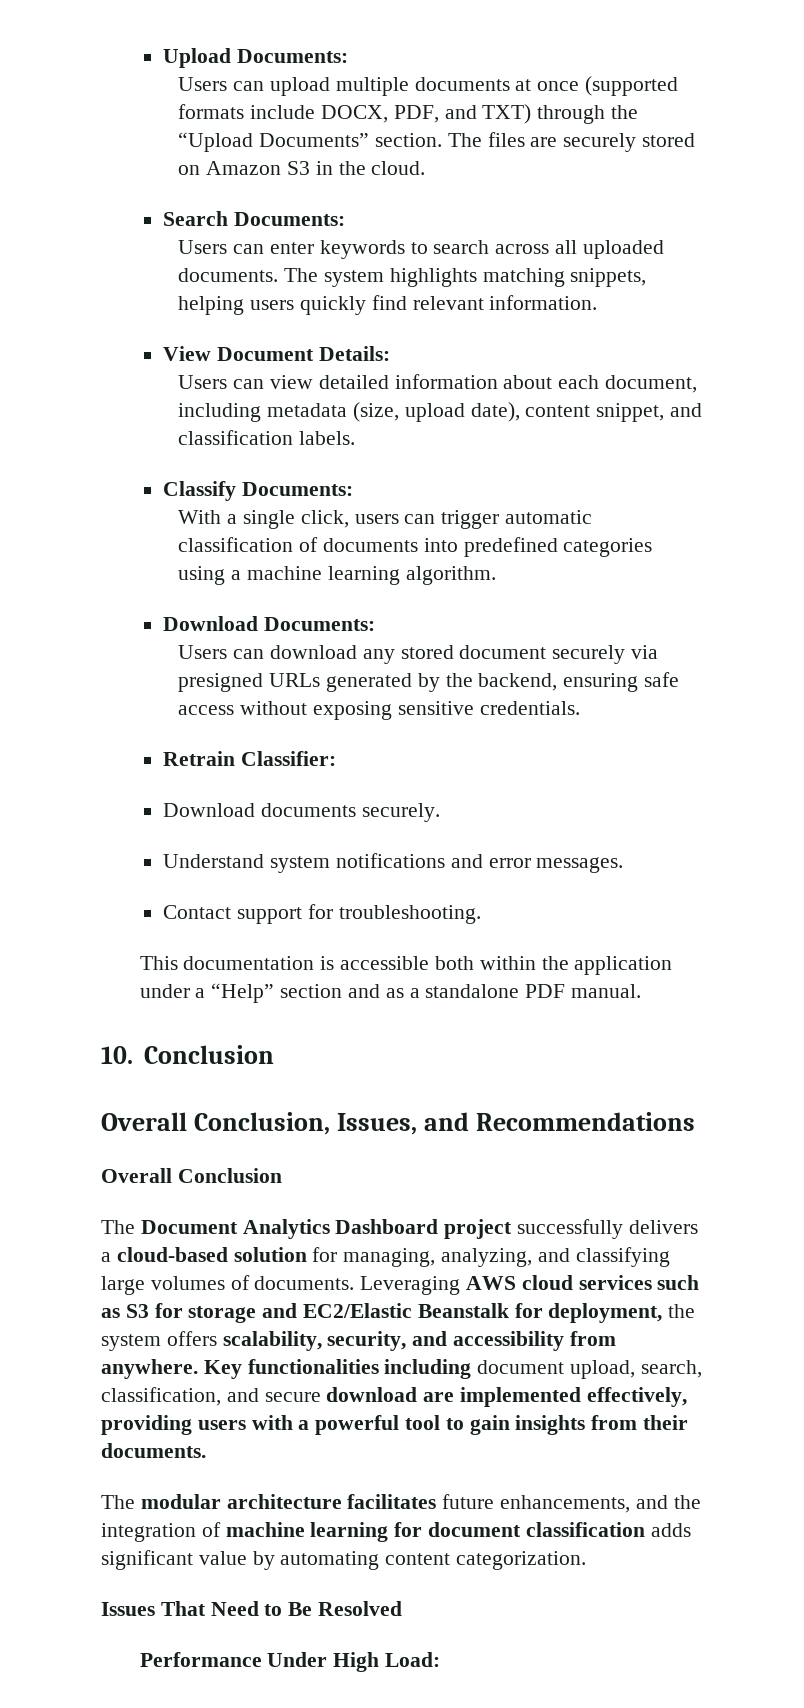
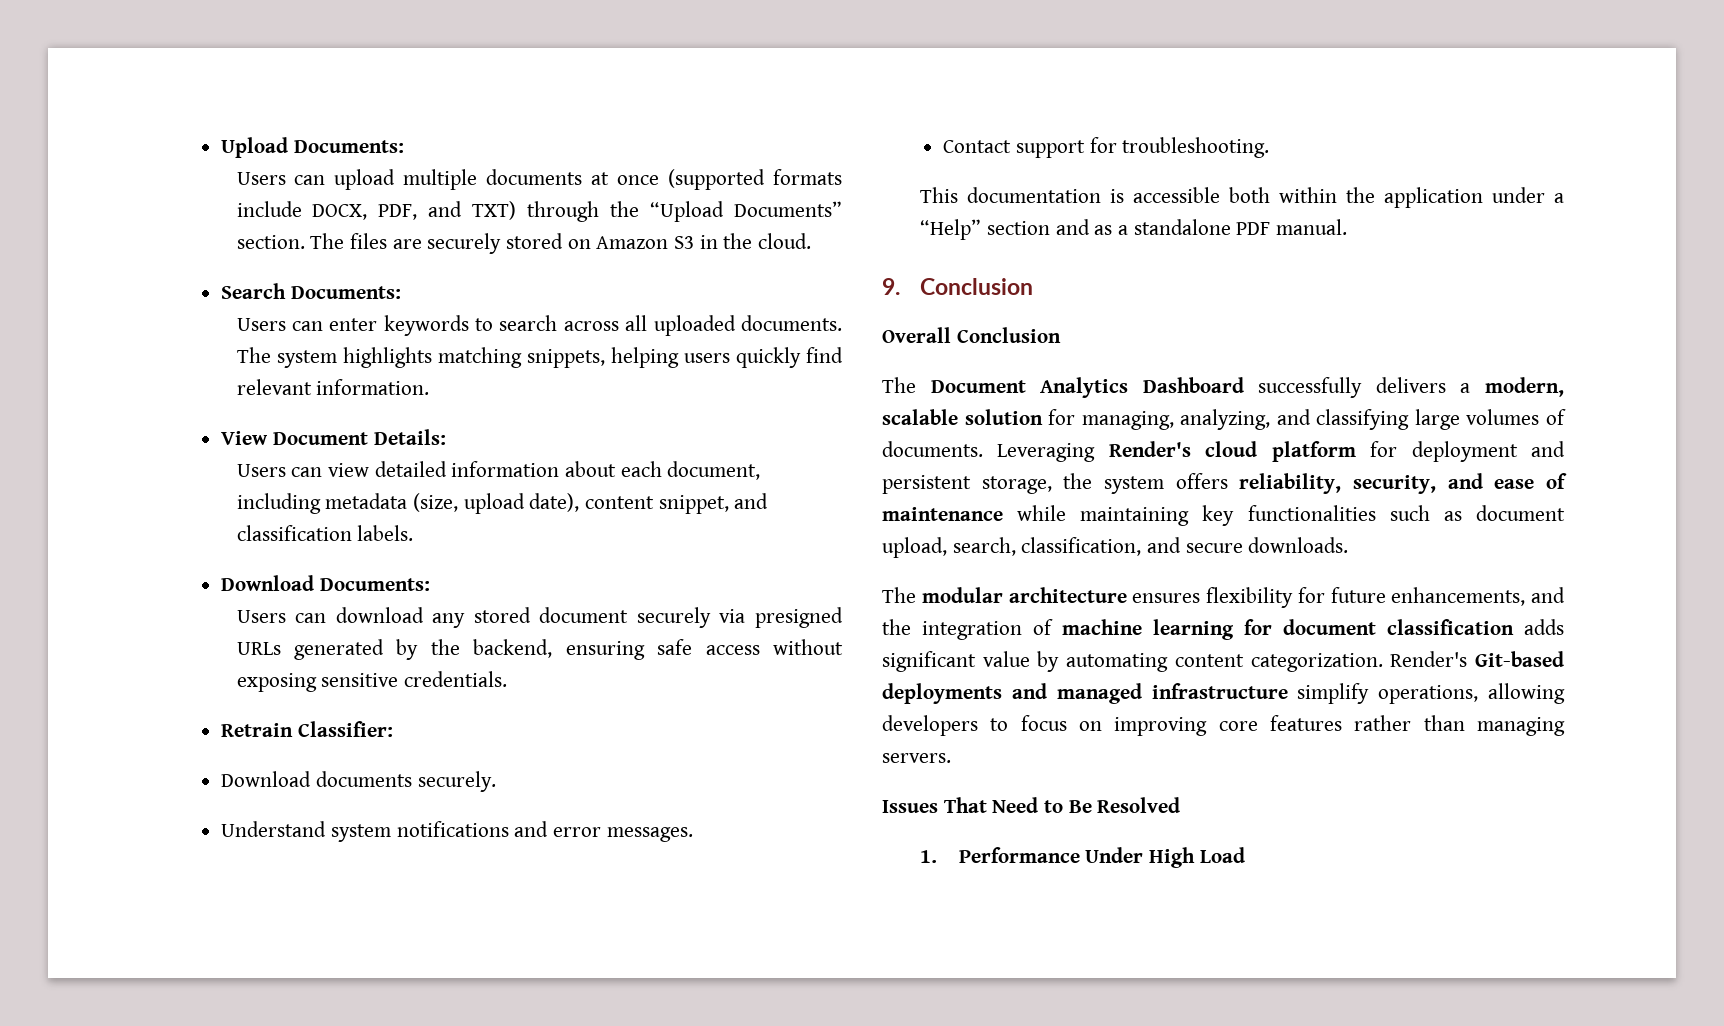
- Classify Documents:
- With a single click, users can trigger automatic classification of documents into predefined categories using a machine learning algorithm.
- 10. Conclusion
- Overall Conclusion, Issues, and Recommendations
+ 9. Conclusion
- The Document Analytics Dashboard project successfully delivers a cloud-based solution for managing, analyzing, and classifying large volumes of documents.
+ The Document Analytics Dashboard successfully delivers a modern, scalable solution for managing, analyzing, and classifying large volumes of documents.
- Leveraging AWS cloud services such as S3 for storage and EC2/Elastic Beanstalk for deployment, the system offers scalability, security, and accessibility from anywhere. Key functionalities including document upload, search, classification, and secure download are implemented effectively, providing users with a powerful tool to gain insights from their documents.
+ Leveraging Render's cloud platform for deployment and persistent storage, the system offers reliability, security, and ease of maintenance while maintaining key functionalities such as document upload, search, classification, and secure downloads.
- The modular architecture facilitates future enhancements, and the integration of machine learning for document classification adds significant value by automating content categorization.
+ The modular architecture ensures flexibility for future enhancements, and the integration of machine learning for document classification adds significant value by automating content categorization. Render's Git-based deployments and managed infrastructure simplify operations, allowing developers to focus on improving core features rather than managing servers.
- Performance Under High Load:
+ 1. Performance Under High Load

